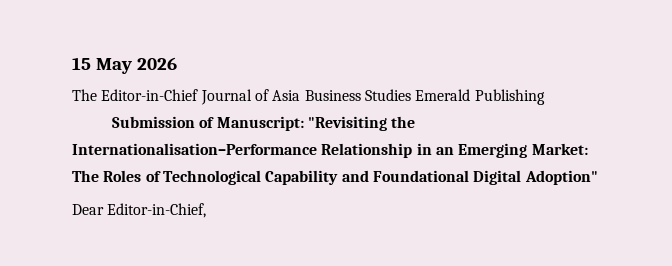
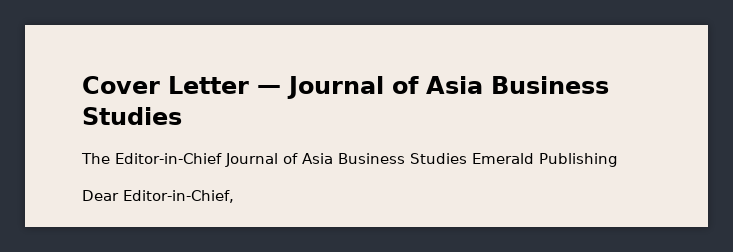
- 15 May 2026
+ Cover Letter — Journal of Asia Business Studies
- Submission of Manuscript: "Revisiting the Internationalisation–Performance Relationship in an Emerging Market: The Roles of Technological Capability and Foundational Digital Adoption"

